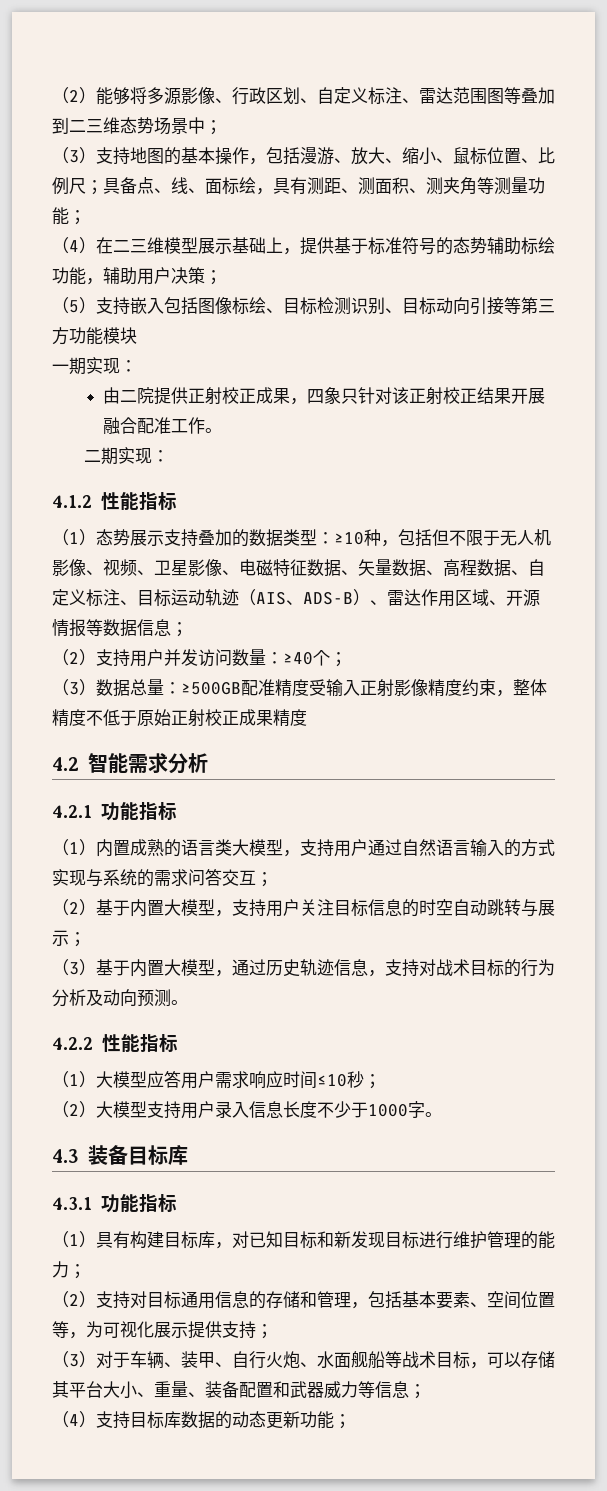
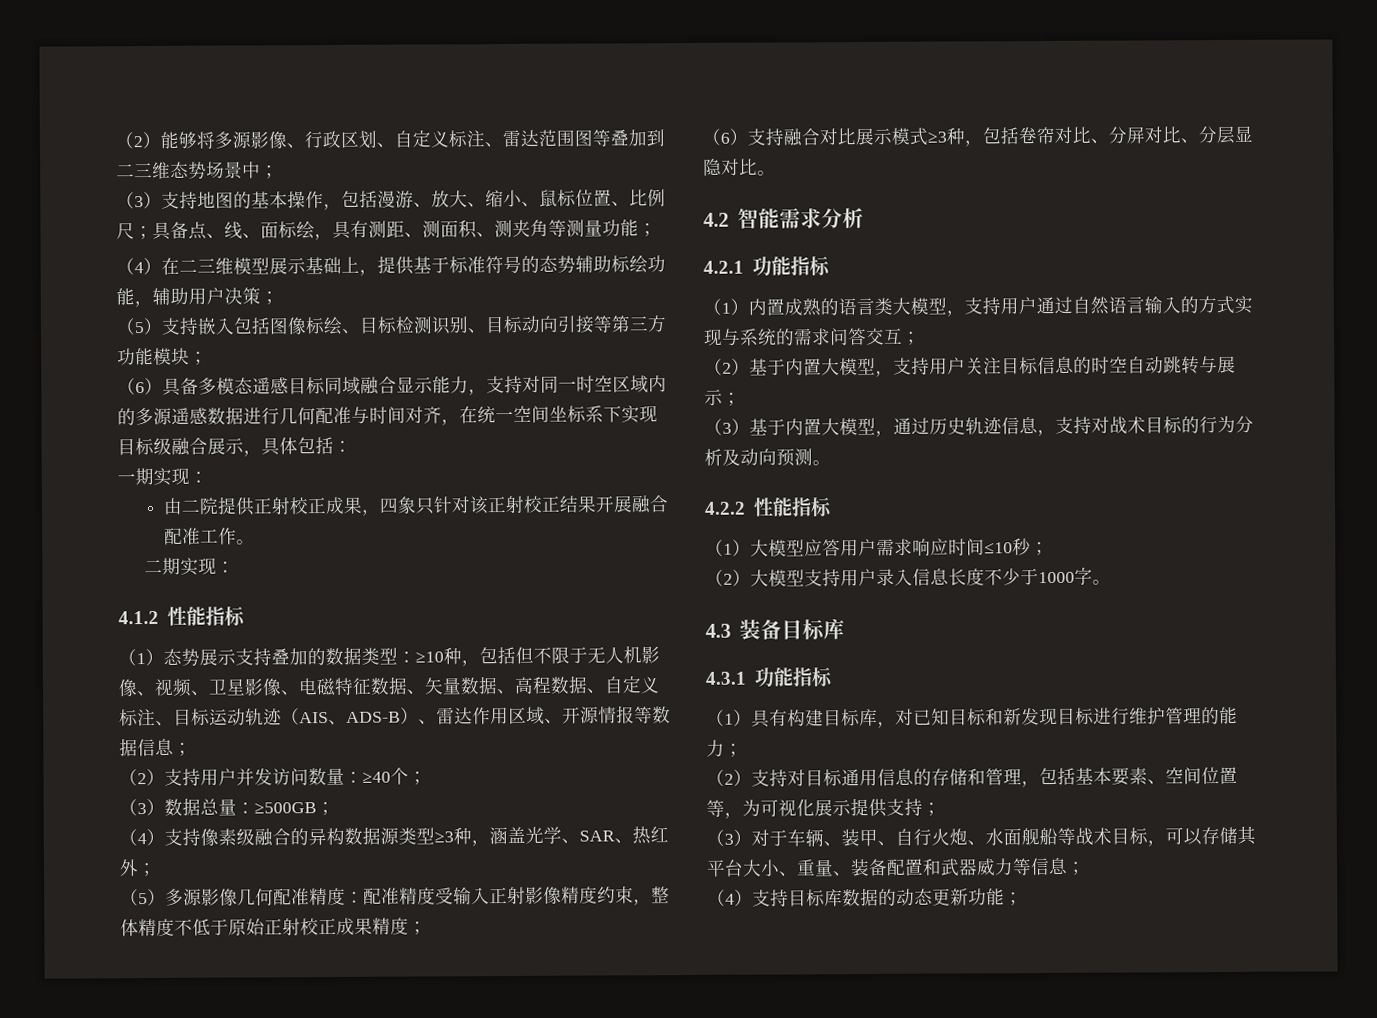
- （5）支持嵌入包括图像标绘、目标检测识别、目标动向引接等第三方功能模块
+ （5）支持嵌入包括图像标绘、目标检测识别、目标动向引接等第三方功能模块；
+ （6）具备多模态遥感目标同域融合显示能力，支持对同一时空区域内的多源遥感数据进行几何配准与时间对齐，在统一空间坐标系下实现目标级融合展示，具体包括：
- （3）数据总量：≥500GB配准精度受输入正射影像精度约束，整体精度不低于原始正射校正成果精度
+ （3）数据总量：≥500GB；
+ （4）支持像素级融合的异构数据源类型≥3种，涵盖光学、SAR、热红外；
+ （5）多源影像几何配准精度：配准精度受输入正射影像精度约束，整体精度不低于原始正射校正成果精度；
+ （6）支持融合对比展示模式≥3种，包括卷帘对比、分屏对比、分层显隐对比。

